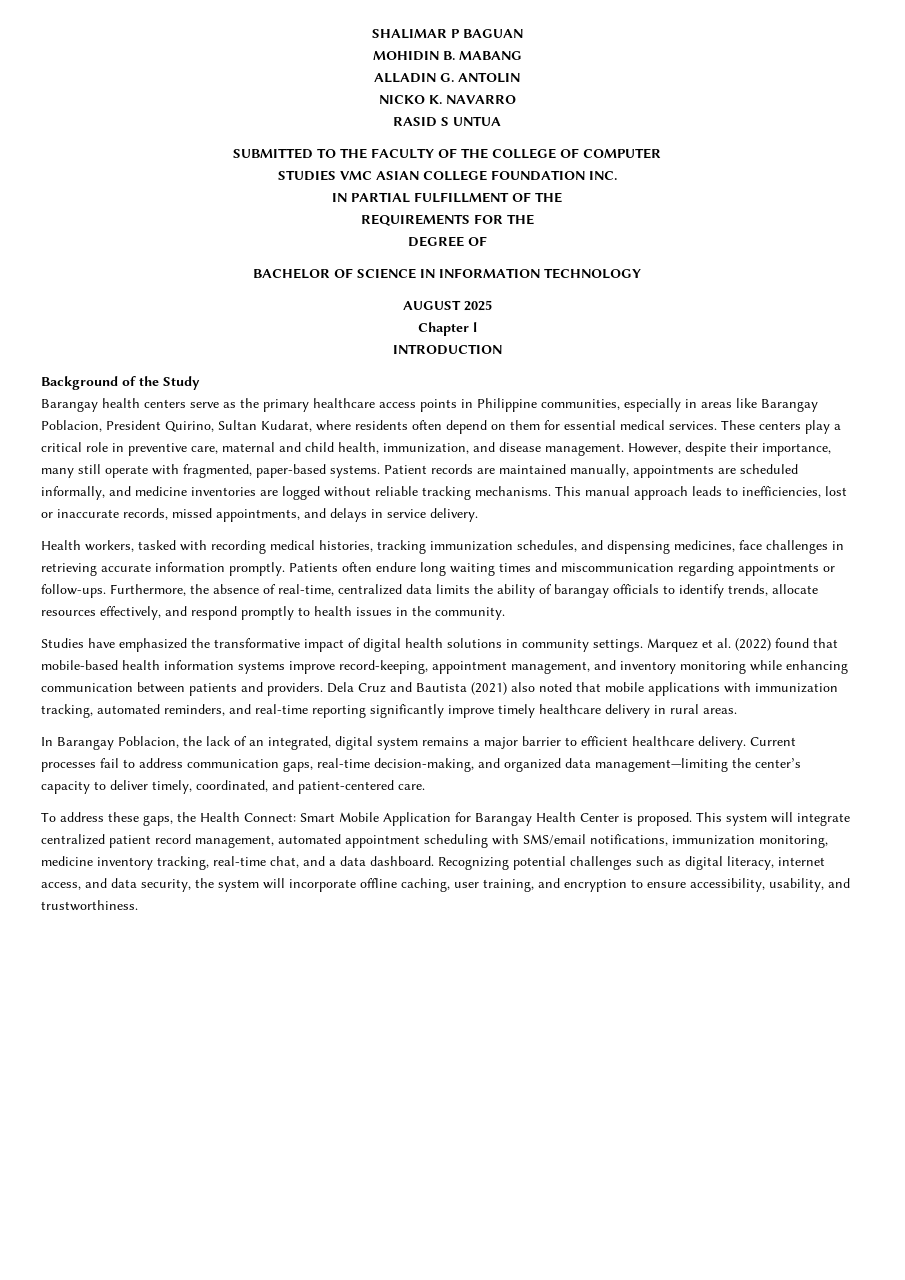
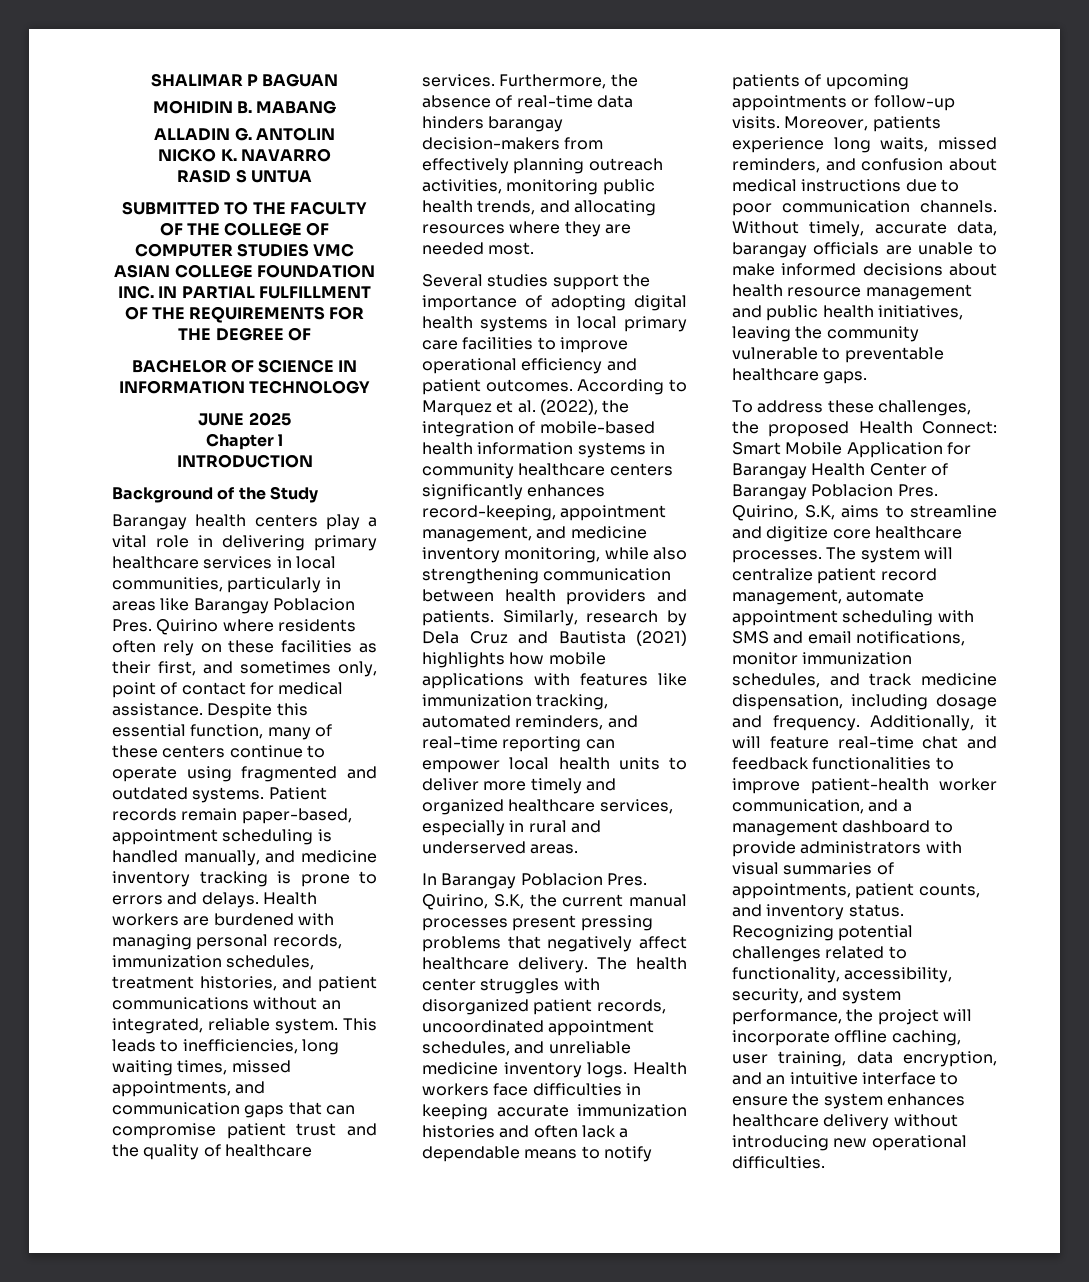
- SUBMITTED TO THE FACULTY OF THE COLLEGE OF COMPUTER
- STUDIES VMC ASIAN COLLEGE FOUNDATION INC.
- IN PARTIAL FULFILLMENT OF THE
- REQUIREMENTS FOR THE
- DEGREE OF
+ SUBMITTED TO THE FACULTY OF THE COLLEGE OF COMPUTER STUDIES VMC ASIAN COLLEGE FOUNDATION INC. IN PARTIAL FULFILLMENT OF THE REQUIREMENTS FOR THE DEGREE OF
- AUGUST 2025
+ JUNE 2025
- Barangay health centers serve as the primary healthcare access points in Philippine communities, especially in areas like Barangay Poblacion, President Quirino, Sultan Kudarat, where residents often depend on them for essential medical services. These centers play a critical role in preventive care, maternal and child health, immunization, and disease management. However, despite their importance, many still operate with fragmented, paper-based systems. Patient records are maintained manually, appointments are scheduled informally, and medicine inventories are logged without reliable tracking mechanisms. This manual approach leads to inefficiencies, lost or inaccurate records, missed appointments, and delays in service delivery.
- Health workers, tasked with recording medical histories, tracking immunization schedules, and dispensing medicines, face challenges in retrieving accurate information promptly. Patients often endure long waiting times and miscommunication regarding appointments or follow-ups. Furthermore, the absence of real-time, centralized data limits the ability of barangay officials to identify trends, allocate resources effectively, and respond promptly to health issues in the community.
- Studies have emphasized the transformative impact of digital health solutions in community settings. Marquez et al. (2022) found that mobile-based health information systems improve record-keeping, appointment management, and inventory monitoring while enhancing communication between patients and providers. Dela Cruz and Bautista (2021) also noted that mobile applications with immunization tracking, automated reminders, and real-time reporting significantly improve timely healthcare delivery in rural areas.
- In Barangay Poblacion, the lack of an integrated, digital system remains a major barrier to efficient healthcare delivery. Current processes fail to address communication gaps, real-time decision-making, and organized data management—limiting the center’s capacity to deliver timely, coordinated, and patient-centered care.
+ Barangay health centers play a vital role in delivering primary healthcare services in local communities, particularly in areas like Barangay Poblacion Pres. Quirino where residents often rely on these facilities as their first, and sometimes only, point of contact for medical assistance. Despite this essential function, many of these centers continue to operate using fragmented and outdated systems. Patient records remain paper-based, appointment scheduling is handled manually, and medicine inventory tracking is prone to errors and delays. Health workers are burdened with managing personal records, immunization schedules, treatment histories, and patient communications without an integrated, reliable system. This leads to inefficiencies, long waiting times, missed appointments, and communication gaps that can compromise patient trust and the quality of healthcare services. Furthermore, the absence of real-time data hinders barangay decision-makers from effectively planning outreach activities, monitoring public health trends, and allocating resources where they are needed most.
+ Several studies support the importance of adopting digital health systems in local primary care facilities to improve operational efficiency and patient outcomes. According to Marquez et al. (2022), the integration of mobile-based health information systems in community healthcare centers significantly enhances record-keeping, appointment management, and medicine inventory monitoring, while also strengthening communication between health providers and patients. Similarly, research by Dela Cruz and Bautista (2021) highlights how mobile applications with features like immunization tracking, automated reminders, and real-time reporting can empower local health units to deliver more timely and organized healthcare services, especially in rural and underserved areas.
+ In Barangay Poblacion Pres. Quirino, S.K, the current manual processes present pressing problems that negatively affect healthcare delivery. The health center struggles with disorganized patient records, uncoordinated appointment schedules, and unreliable medicine inventory logs. Health workers face difficulties in keeping accurate immunization histories and often lack a dependable means to notify patients of upcoming appointments or follow-up visits. Moreover, patients experience long waits, missed reminders, and confusion about medical instructions due to poor communication channels. Without timely, accurate data, barangay officials are unable to make informed decisions about health resource management and public health initiatives, leaving the community vulnerable to preventable healthcare gaps.
- To address these gaps, the Health Connect: Smart Mobile Application for Barangay Health Center is proposed. This system will integrate centralized patient record management, automated appointment scheduling with SMS/email notifications, immunization monitoring, medicine inventory tracking, real-time chat, and a data dashboard. Recognizing potential challenges such as digital literacy, internet access, and data security, the system will incorporate offline caching, user training, and encryption to ensure accessibility, usability, and trustworthiness.
+ To address these challenges, the proposed Health Connect: Smart Mobile Application for Barangay Health Center of Barangay Poblacion Pres. Quirino, S.K, aims to streamline and digitize core healthcare processes. The system will centralize patient record management, automate appointment scheduling with SMS and email notifications, monitor immunization schedules, and track medicine dispensation, including dosage and frequency. Additionally, it will feature real-time chat and feedback functionalities to improve patient-health worker communication, and a management dashboard to provide administrators with visual summaries of appointments, patient counts, and inventory status. Recognizing potential challenges related to functionality, accessibility, security, and system performance, the project will incorporate offline caching, user training, data encryption, and an intuitive interface to ensure the system enhances healthcare delivery without introducing new operational difficulties.

